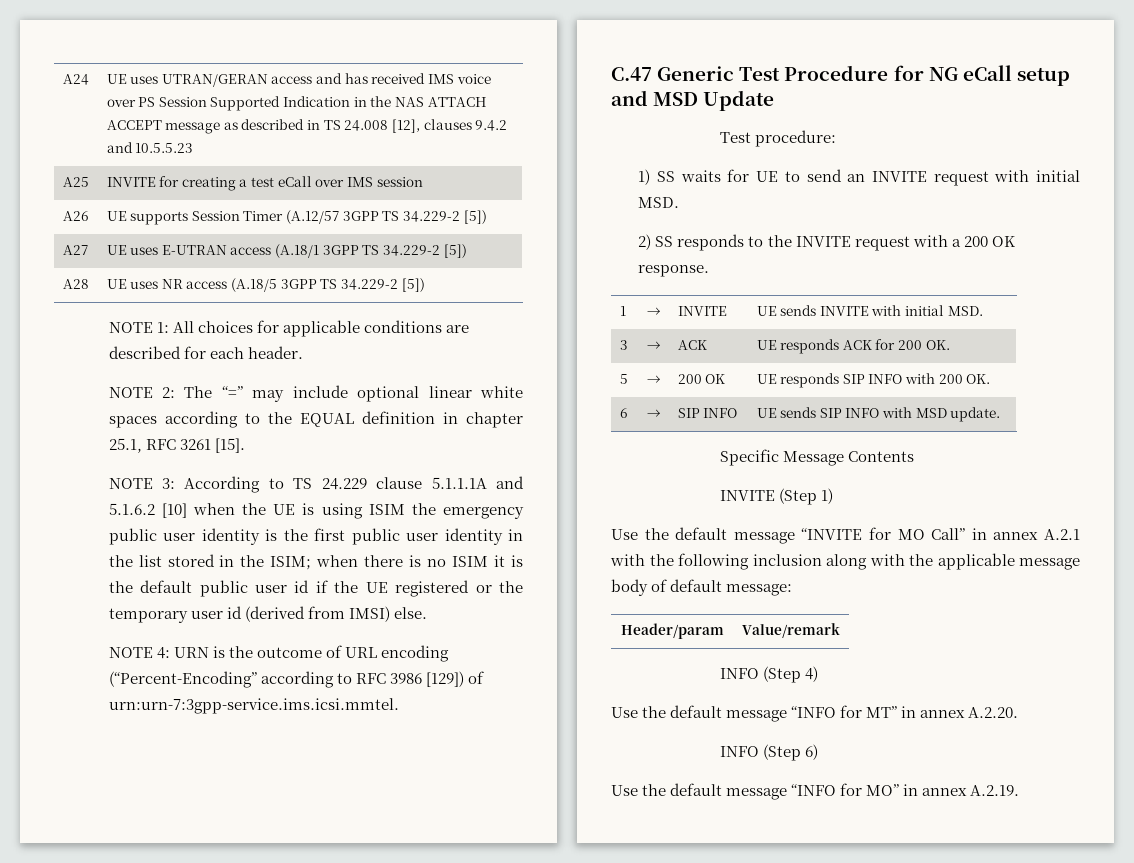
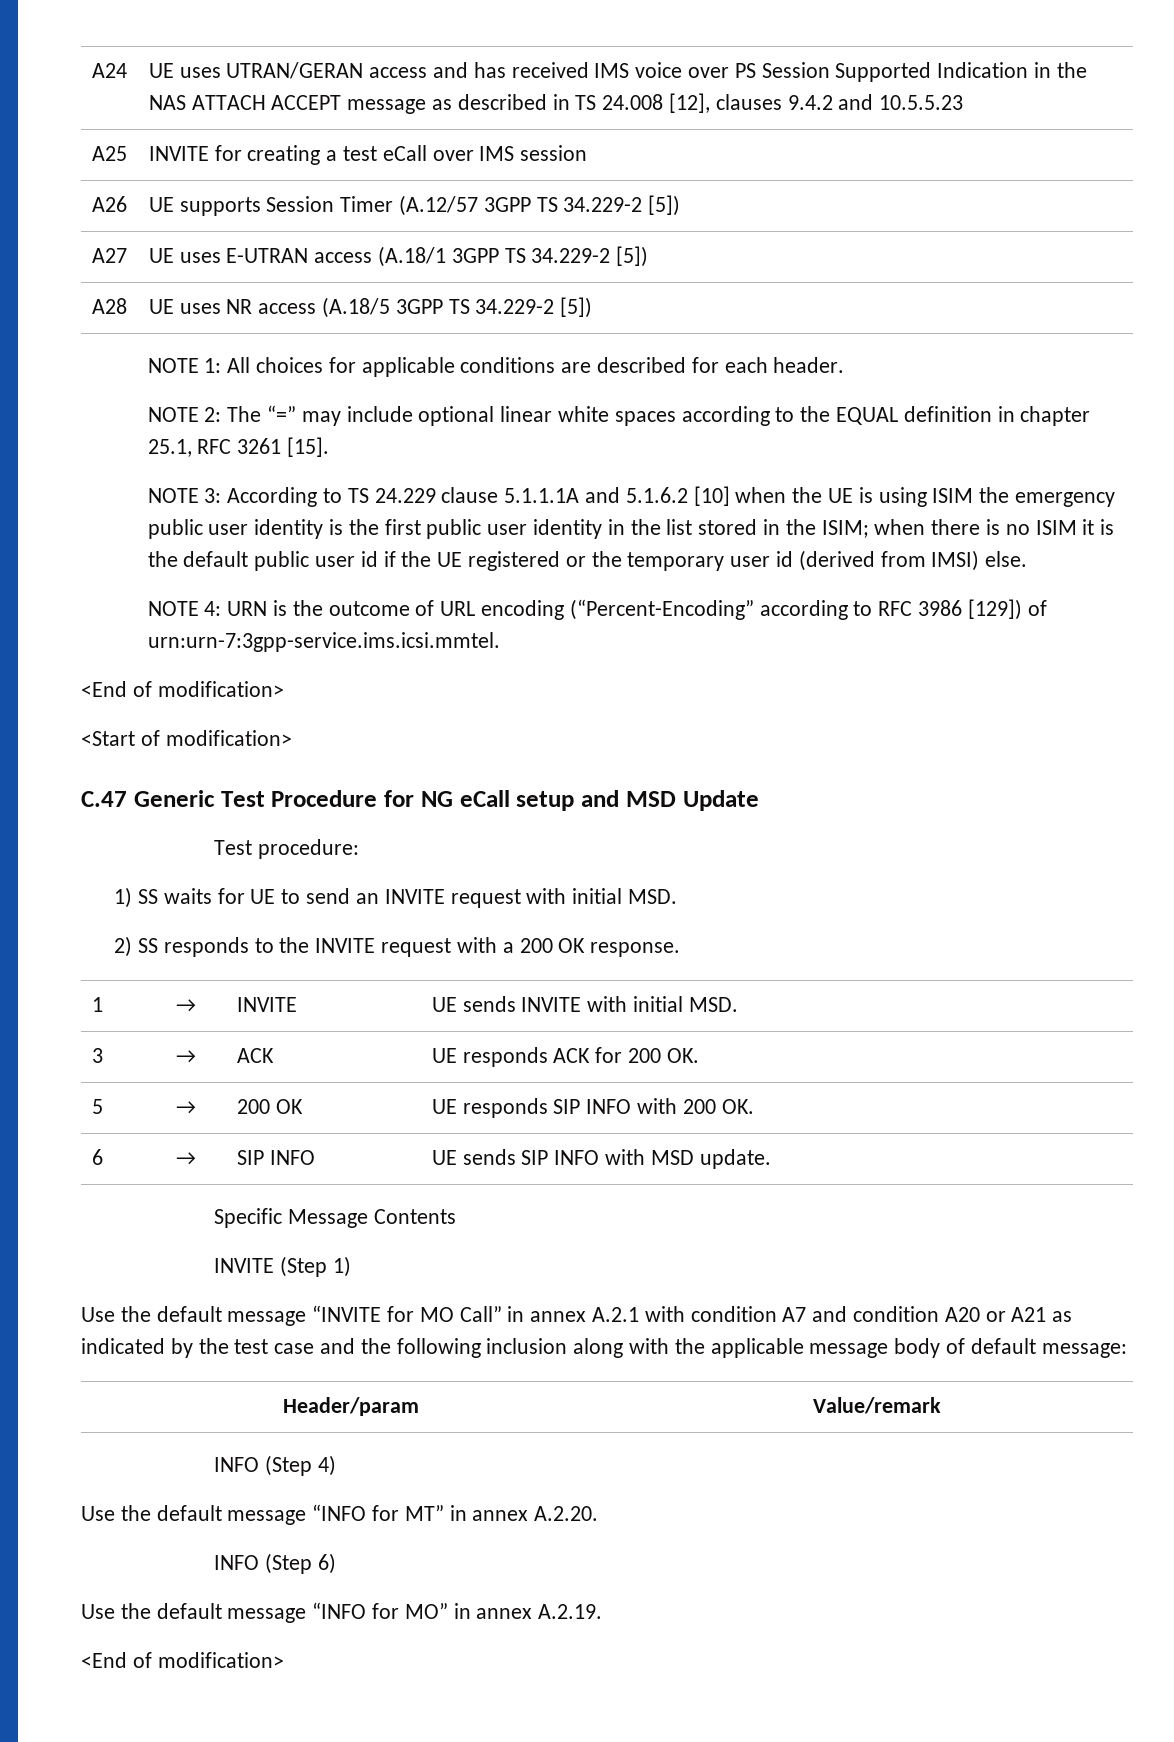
  NOTE 4: URN is the outcome of URL encoding (“Percent-Encoding” according to RFC 3986 [129]) of urn:urn-7:3gpp-service.ims.icsi.mmtel.
+ <End of modification>
+ <Start of modification>
- Use the default message “INVITE for MO Call” in annex A.2.1 with the following inclusion along with the applicable message body of default message:
+ Use the default message “INVITE for MO Call” in annex A.2.1 with condition A7 and condition A20 or A21 as indicated by the test case and the following inclusion along with the applicable message body of default message:
  Use the default message “INFO for MO” in annex A.2.19.
+ <End of modification>

